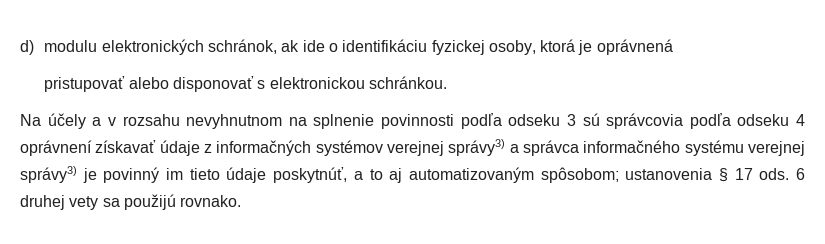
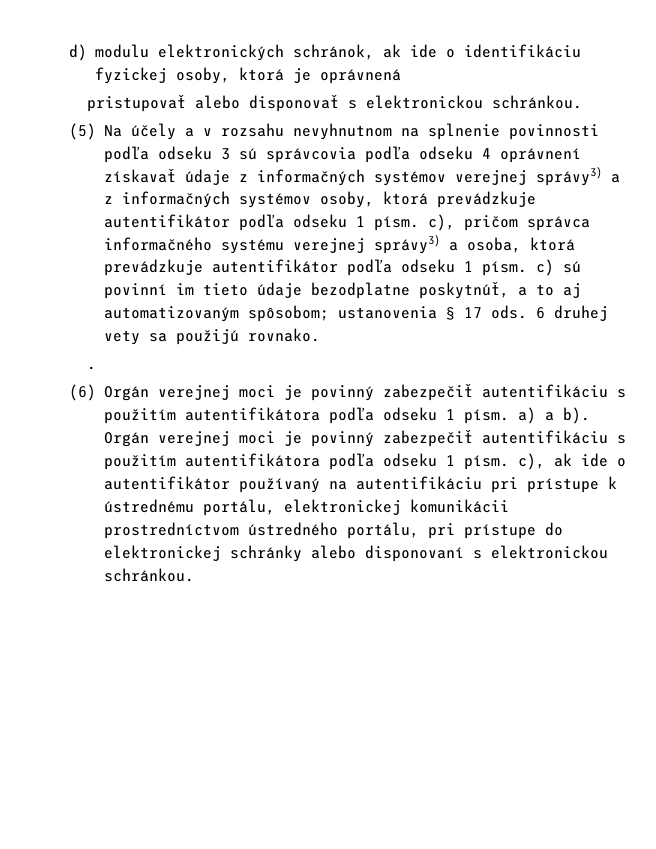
- Na účely a v rozsahu nevyhnutnom na splnenie povinnosti podľa odseku 3 sú správcovia podľa odseku 4 oprávnení získavať údaje z informačných systémov verejnej správy3) a správca informačného systému verejnej správy3) je povinný im tieto údaje poskytnúť, a to aj automatizovaným spôsobom; ustanovenia § 17 ods.
+ (5) Na účely a v rozsahu nevyhnutnom na splnenie povinnosti podľa odseku 3 sú správcovia podľa odseku 4 oprávnení získavať údaje z informačných systémov verejnej správy3) a z informačných systémov osoby, ktorá prevádzkuje autentifikátor podľa odseku 1 písm. c), pričom správca informačného systému verejnej správy3) a osoba, ktorá prevádzkuje autentifikátor podľa odseku 1 písm. c) sú povinní im tieto údaje bezodplatne poskytnúť, a to aj automatizovaným spôsobom; ustanovenia § 17 ods.
+ .
+ (6) Orgán verejnej moci je povinný zabezpečiť autentifikáciu s použitím autentifikátora podľa odseku 1 písm. a) a b). Orgán verejnej moci je povinný zabezpečiť autentifikáciu s použitím autentifikátora podľa odseku 1 písm. c), ak ide o autentifikátor používaný na autentifikáciu pri prístupe k ústrednému portálu, elektronickej komunikácii prostredníctvom ústredného portálu, pri prístupe do elektronickej schránky alebo disponovaní s elektronickou schránkou.

